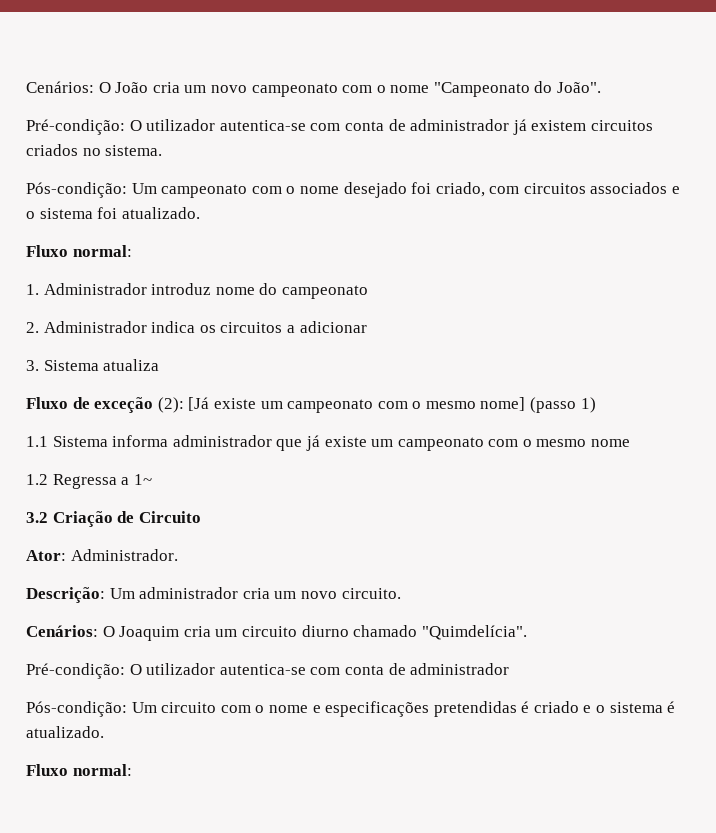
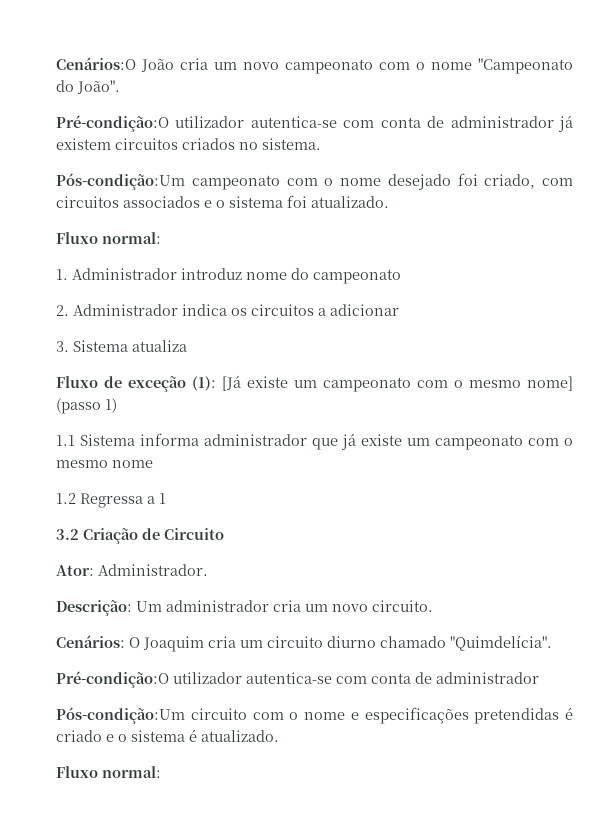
- Cenários: O João cria um novo campeonato com o nome "Campeonato do João".
+ Cenários:O João cria um novo campeonato com o nome "Campeonato do João".
- Pré-condição: O utilizador autentica-se com conta de administrador já existem circuitos criados no sistema.
+ Pré-condição:O utilizador autentica-se com conta de administrador já existem circuitos criados no sistema.
- Pós-condição: Um campeonato com o nome desejado foi criado, com circuitos associados e o sistema foi atualizado.
+ Pós-condição:Um campeonato com o nome desejado foi criado, com circuitos associados e o sistema foi atualizado.
- Fluxo de exceção (2): [Já existe um campeonato com o mesmo nome] (passo 1)
+ Fluxo de exceção (1): [Já existe um campeonato com o mesmo nome] (passo 1)
- 1.2 Regressa a 1~
+ 1.2 Regressa a 1
  Cenários: O Joaquim cria um circuito diurno chamado "Quimdelícia".
- Pré-condição: O utilizador autentica-se com conta de administrador
+ Pré-condição:O utilizador autentica-se com conta de administrador
- Pós-condição: Um circuito com o nome e especificações pretendidas é criado e o sistema é atualizado.
+ Pós-condição:Um circuito com o nome e especificações pretendidas é criado e o sistema é atualizado.

